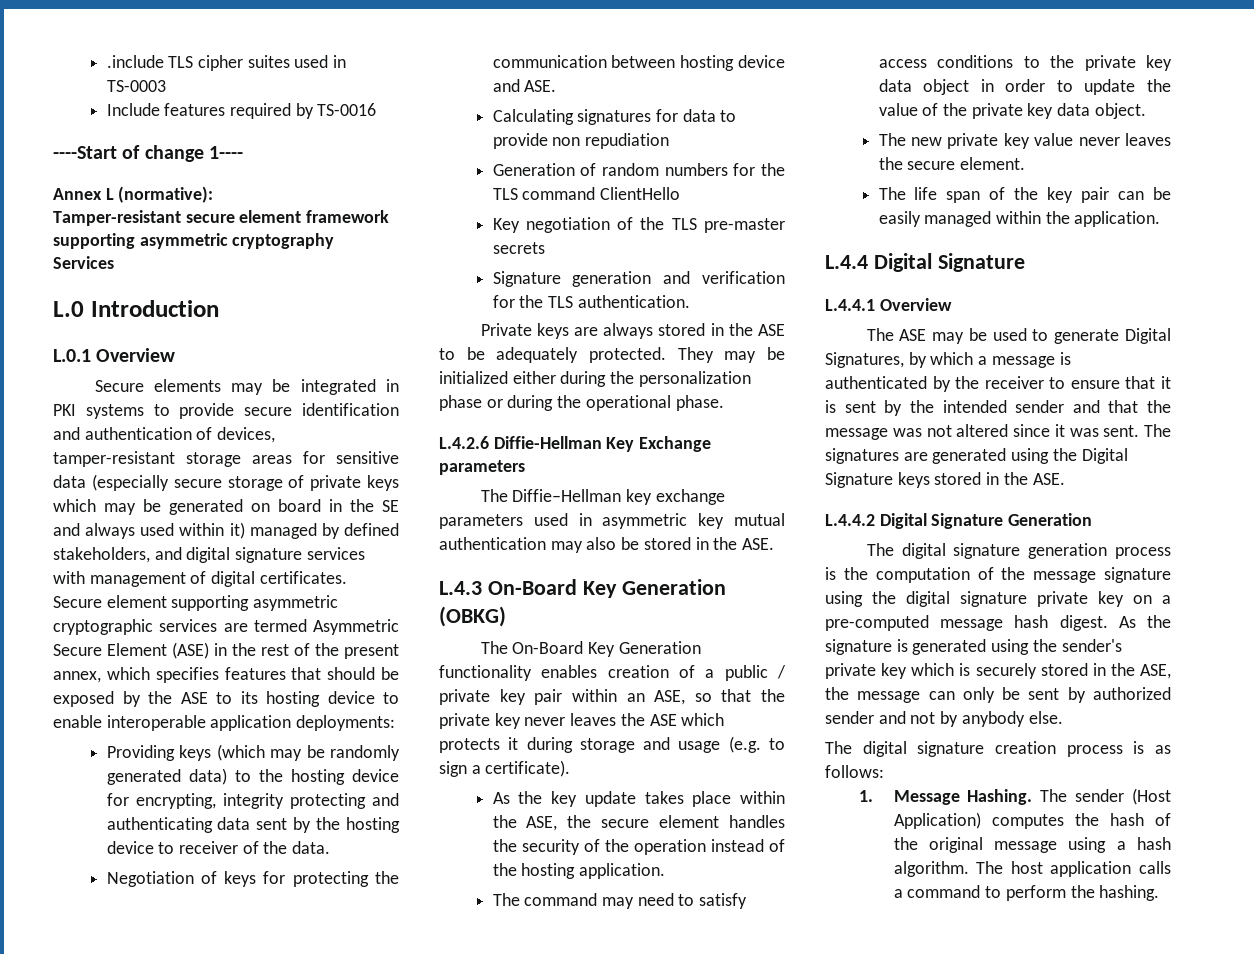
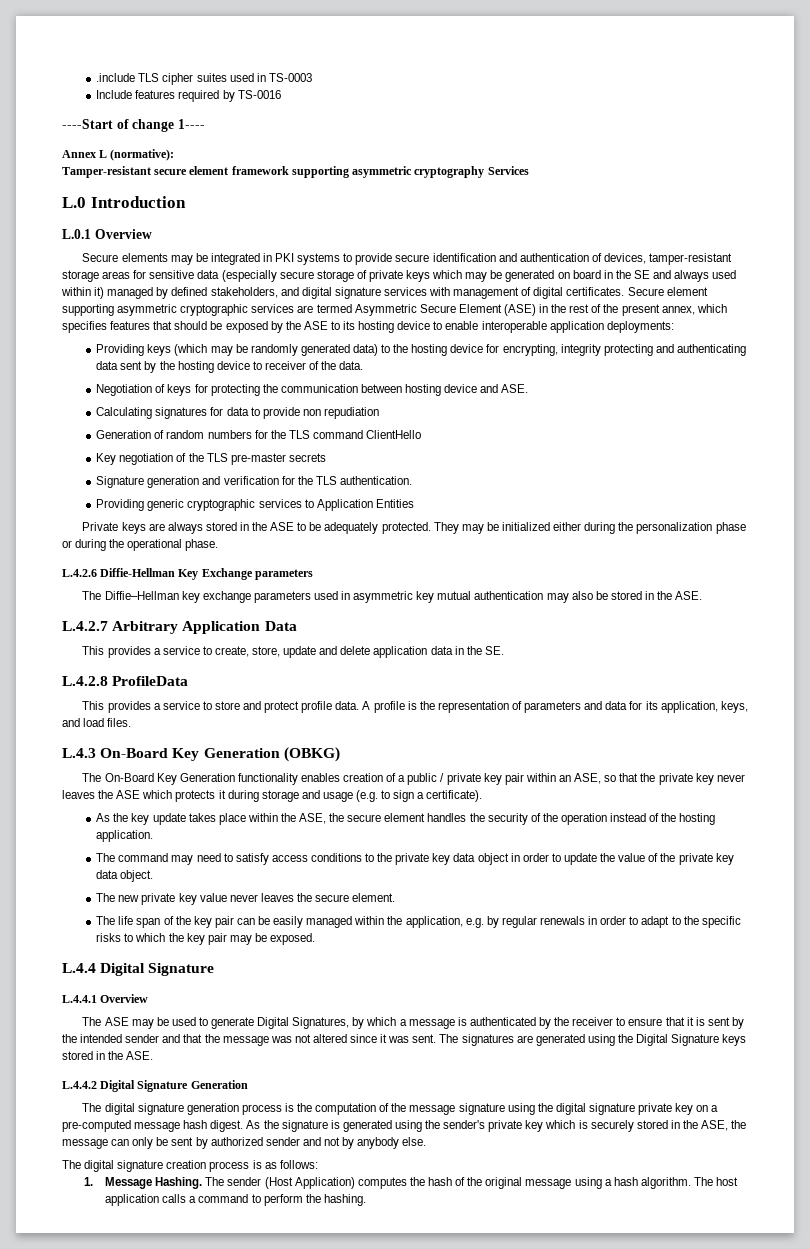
+ Providing generic cryptographic services to Application Entities
+ L.4.2.7 Arbitrary Application Data
+ This provides a service to create, store, update and delete application data in the SE.
+ L.4.2.8 ProfileData
+ This provides a service to store and protect profile data. A profile is the representation of parameters and data for its application, keys, and load files.
- The life span of the key pair can be easily managed within the application.
+ The life span of the key pair can be easily managed within the application, e.g. by regular renewals in order to adapt to the specific risks to which the key pair may be exposed.

